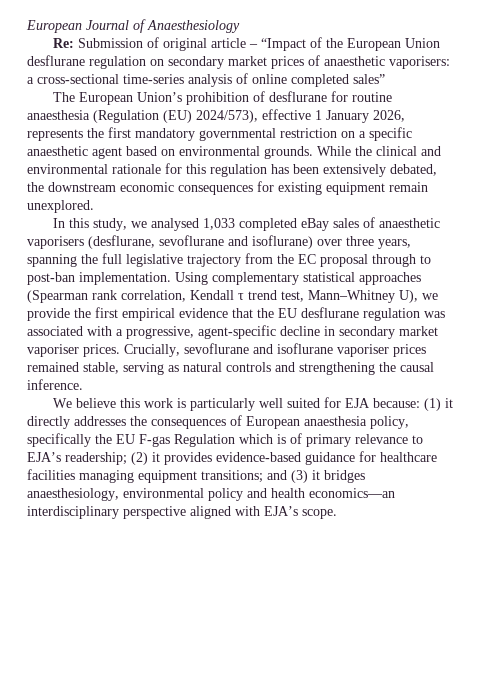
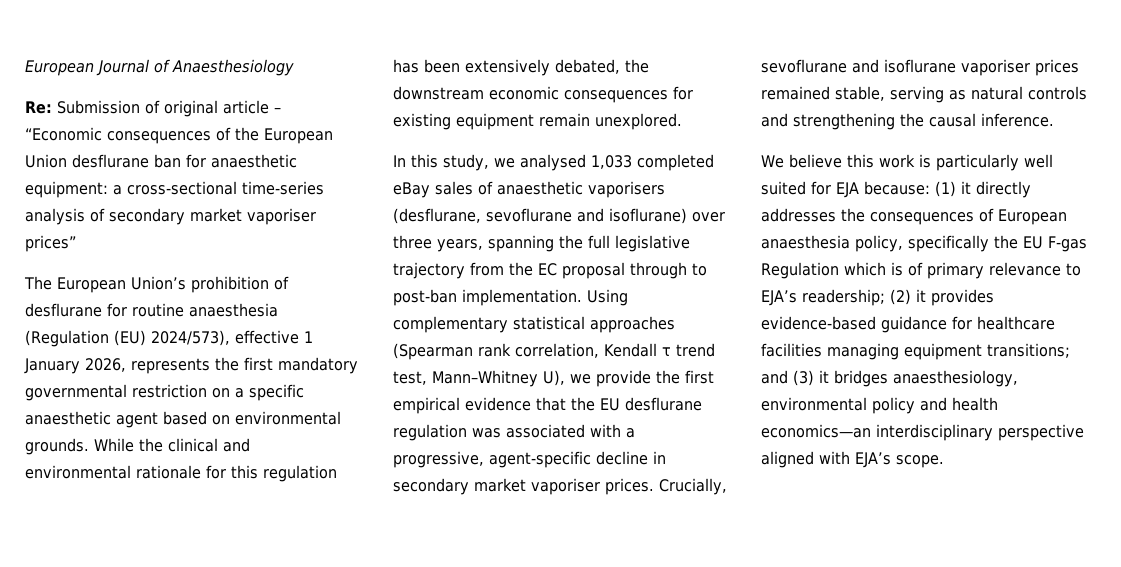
- Re: Submission of original article – “Impact of the European Union desflurane regulation on secondary market prices of anaesthetic vaporisers: a cross-sectional time-series analysis of online completed sales”
+ Re: Submission of original article – “Economic consequences of the European Union desflurane ban for anaesthetic equipment: a cross-sectional time-series analysis of secondary market vaporiser prices”

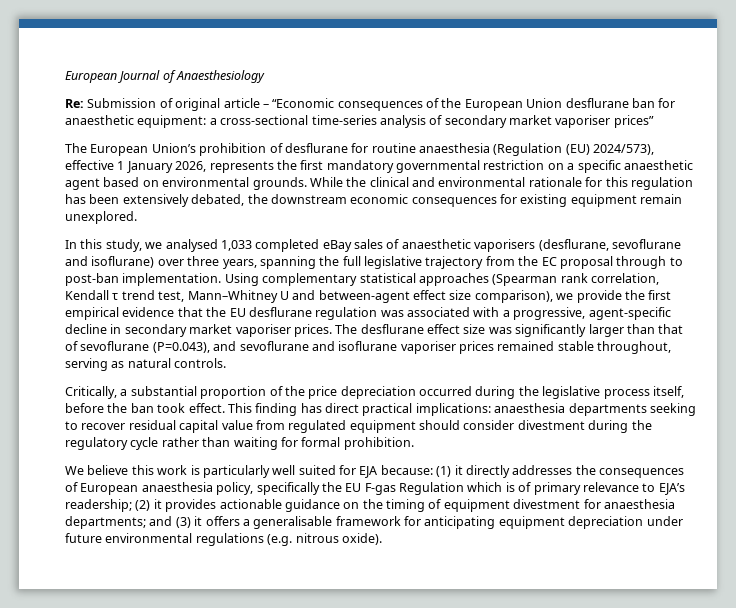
- Using complementary statistical approaches (Spearman rank correlation, Kendall τ trend test, Mann–Whitney U), we provide the first empirical evidence that the EU desflurane regulation was associated with a progressive, agent-specific decline in secondary market vaporiser prices.
+ Using complementary statistical approaches (Spearman rank correlation, Kendall τ trend test, Mann–Whitney U and between-agent effect size comparison), we provide the first empirical evidence that the EU desflurane regulation was associated with a progressive, agent-specific decline in secondary market vaporiser prices.
- Crucially, sevoflurane and isoflurane vaporiser prices remained stable, serving as natural controls and strengthening the causal inference.
+ The desflurane effect size was significantly larger than that of sevoflurane (P=0.043), and sevoflurane and isoflurane vaporiser prices remained stable throughout, serving as natural controls.
+ Critically, a substantial proportion of the price depreciation occurred during the legislative process itself, before the ban took effect. This finding has direct practical implications: anaesthesia departments seeking to recover residual capital value from regulated equipment should consider divestment during the regulatory cycle rather than waiting for formal prohibition.
- We believe this work is particularly well suited for EJA because: (1) it directly addresses the consequences of European anaesthesia policy, specifically the EU F-gas Regulation which is of primary relevance to EJA’s readership; (2) it provides evidence-based guidance for healthcare facilities managing equipment transitions; and (3) it bridges anaesthesiology, environmental policy and health economics—an interdisciplinary perspective aligned with EJA’s scope.
+ We believe this work is particularly well suited for EJA because: (1) it directly addresses the consequences of European anaesthesia policy, specifically the EU F-gas Regulation which is of primary relevance to EJA’s readership; (2) it provides actionable guidance on the timing of equipment divestment for anaesthesia departments; and (3) it offers a generalisable framework for anticipating equipment depreciation under future environmental regulations (e.g. nitrous oxide).

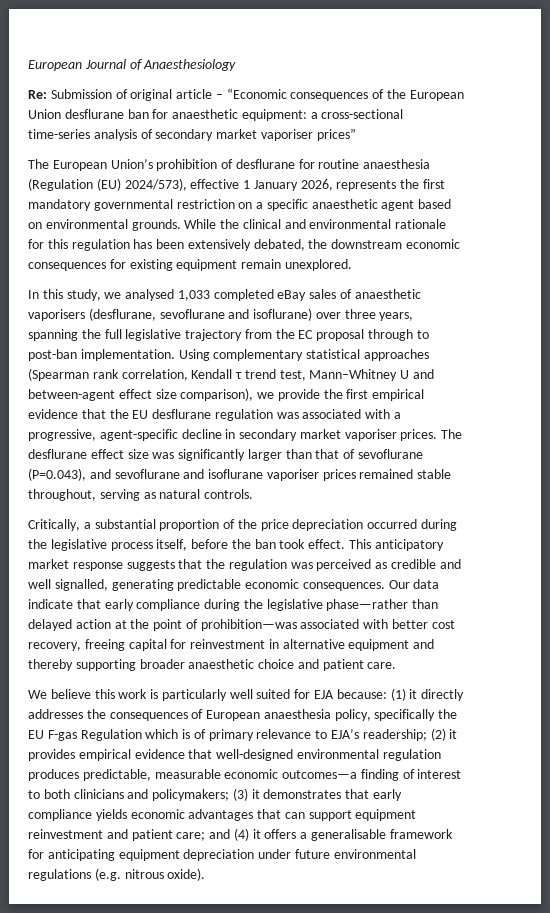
- This finding has direct practical implications: anaesthesia departments seeking to recover residual capital value from regulated equipment should consider divestment during the regulatory cycle rather than waiting for formal prohibition.
+ This anticipatory market response suggests that the regulation was perceived as credible and well signalled, generating predictable economic consequences. Our data indicate that early compliance during the legislative phase—rather than delayed action at the point of prohibition—was associated with better cost recovery, freeing capital for reinvestment in alternative equipment and thereby supporting broader anaesthetic choice and patient care.
- We believe this work is particularly well suited for EJA because: (1) it directly addresses the consequences of European anaesthesia policy, specifically the EU F-gas Regulation which is of primary relevance to EJA’s readership; (2) it provides actionable guidance on the timing of equipment divestment for anaesthesia departments; and (3) it offers a generalisable framework for anticipating equipment depreciation under future environmental regulations (e.g. nitrous oxide).
+ We believe this work is particularly well suited for EJA because: (1) it directly addresses the consequences of European anaesthesia policy, specifically the EU F-gas Regulation which is of primary relevance to EJA’s readership; (2) it provides empirical evidence that well-designed environmental regulation produces predictable, measurable economic outcomes—a finding of interest to both clinicians and policymakers; (3) it demonstrates that early compliance yields economic advantages that can support equipment reinvestment and patient care; and (4) it offers a generalisable framework for anticipating equipment depreciation under future environmental regulations (e.g. nitrous oxide).

